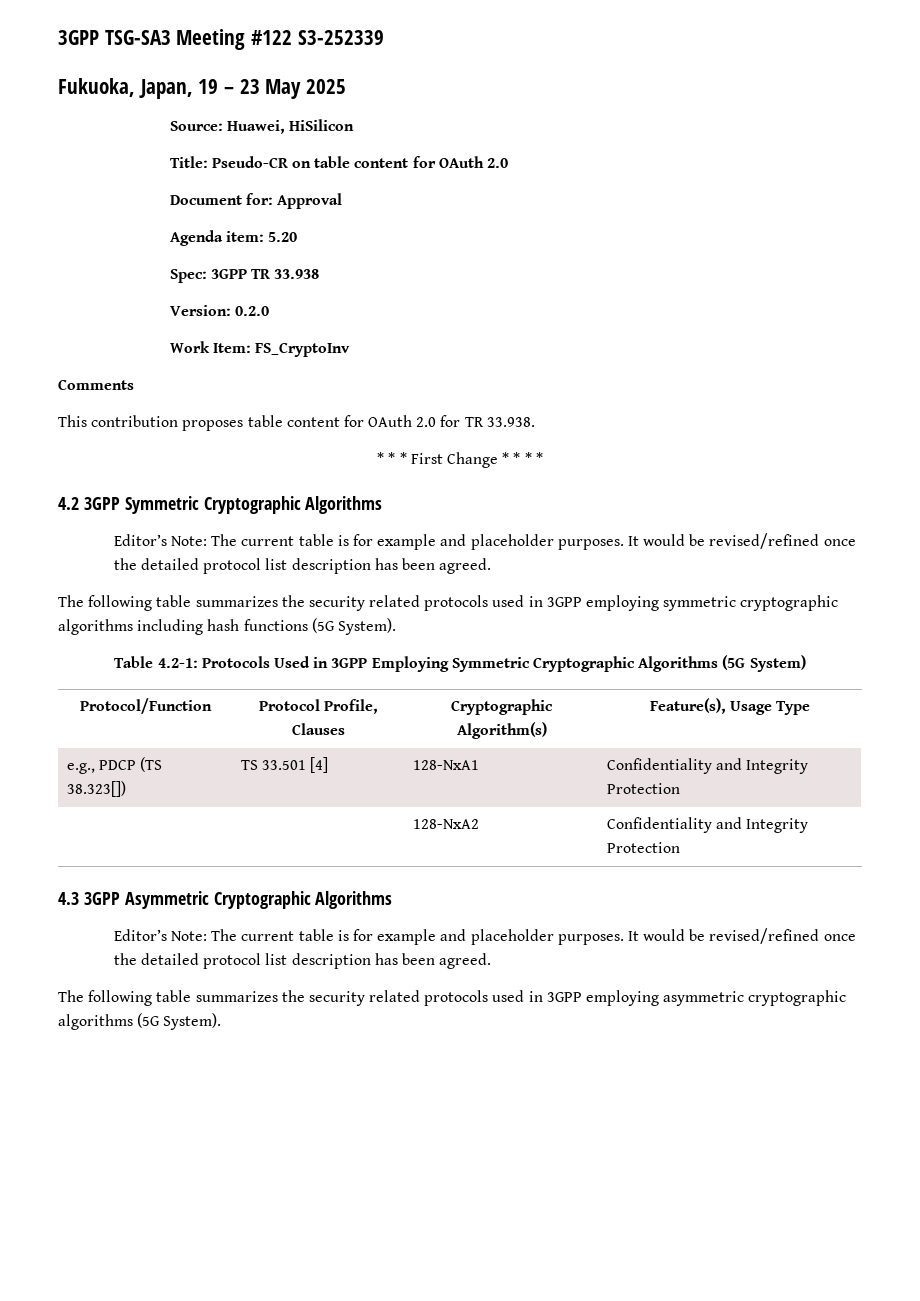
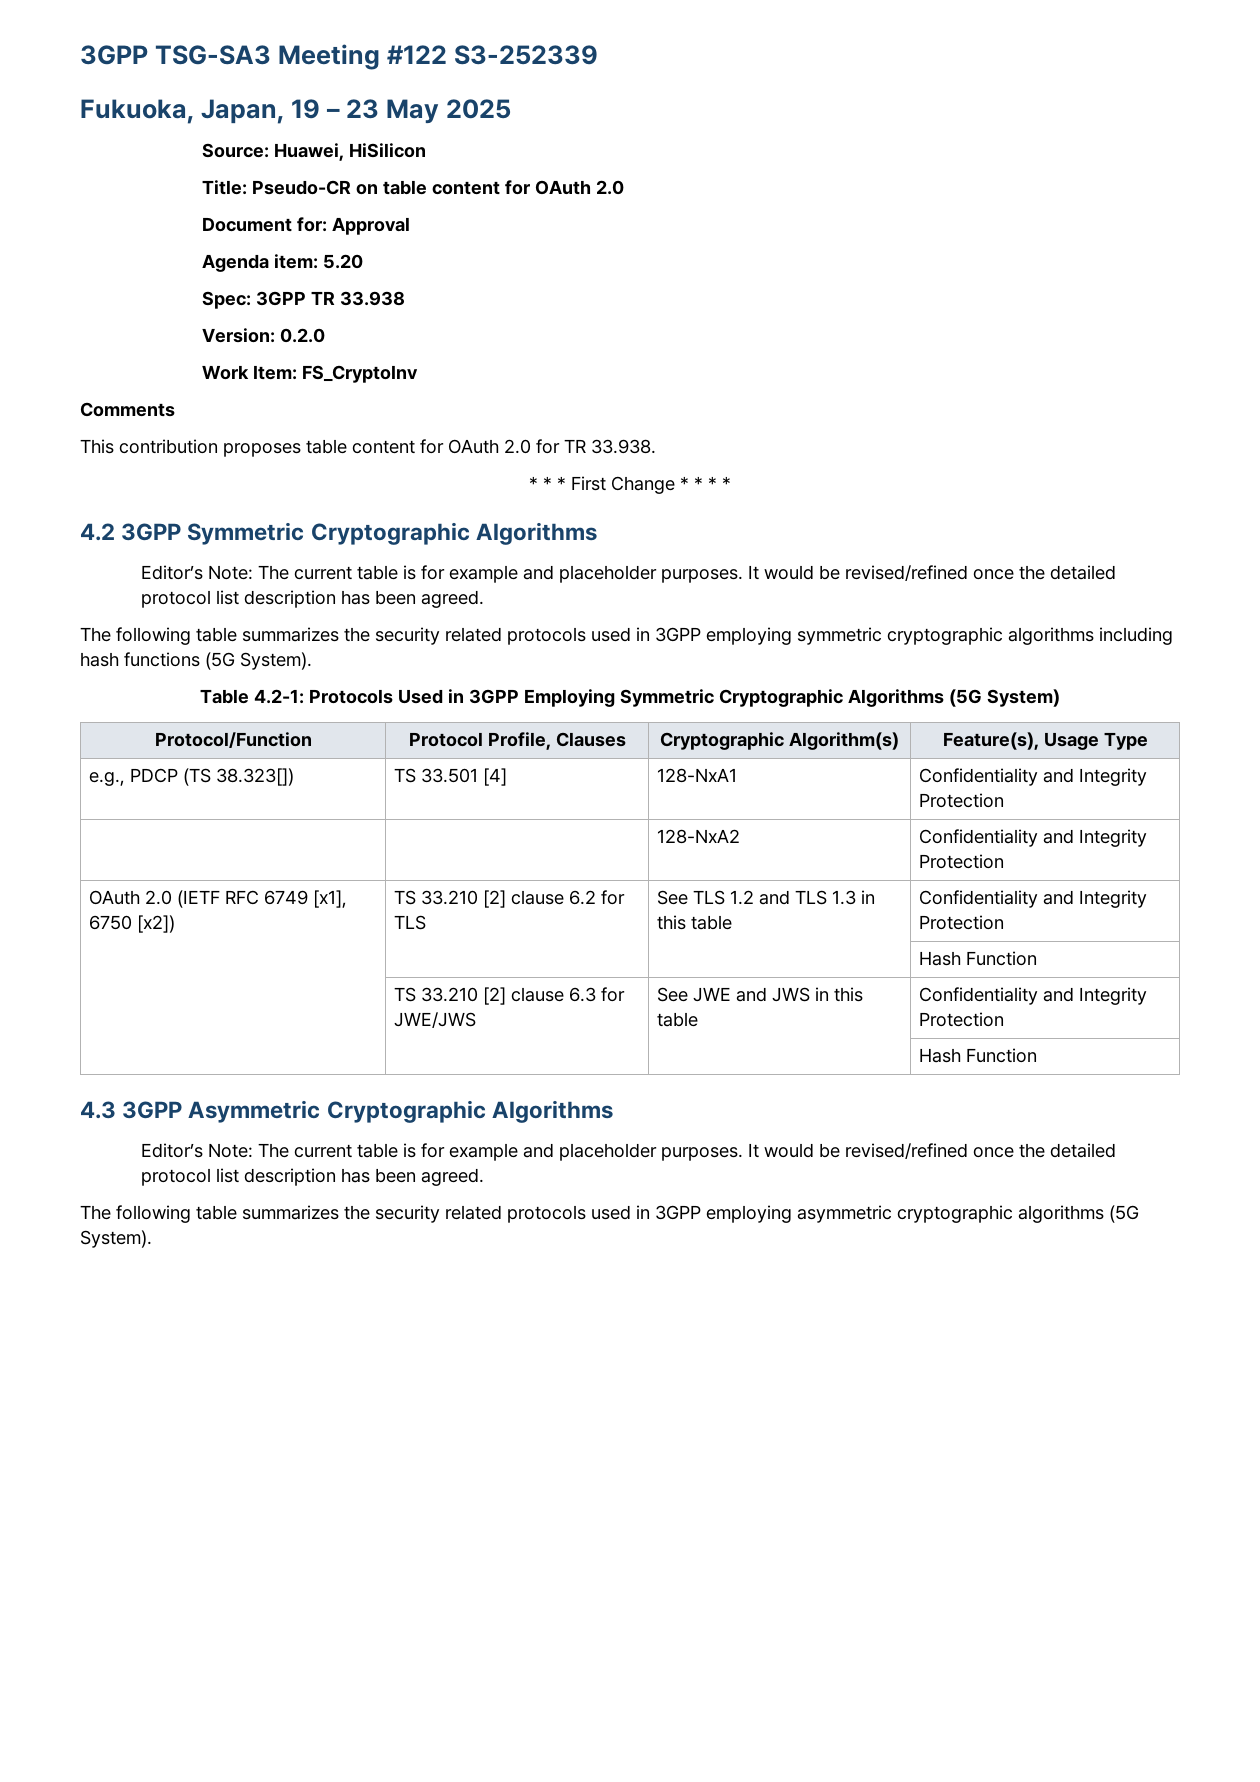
+ OAuth 2.0 (IETF RFC 6749 [x1], 6750 [x2]) | TS 33.210 [2] clause 6.2 for TLS | See TLS 1.2 and TLS 1.3 in this table | Confidentiality and Integrity Protection
+ | | | Hash Function
+ | TS 33.210 [2] clause 6.3 for JWE/JWS | See JWE and JWS in this table | Confidentiality and Integrity Protection
+ | | | Hash Function

